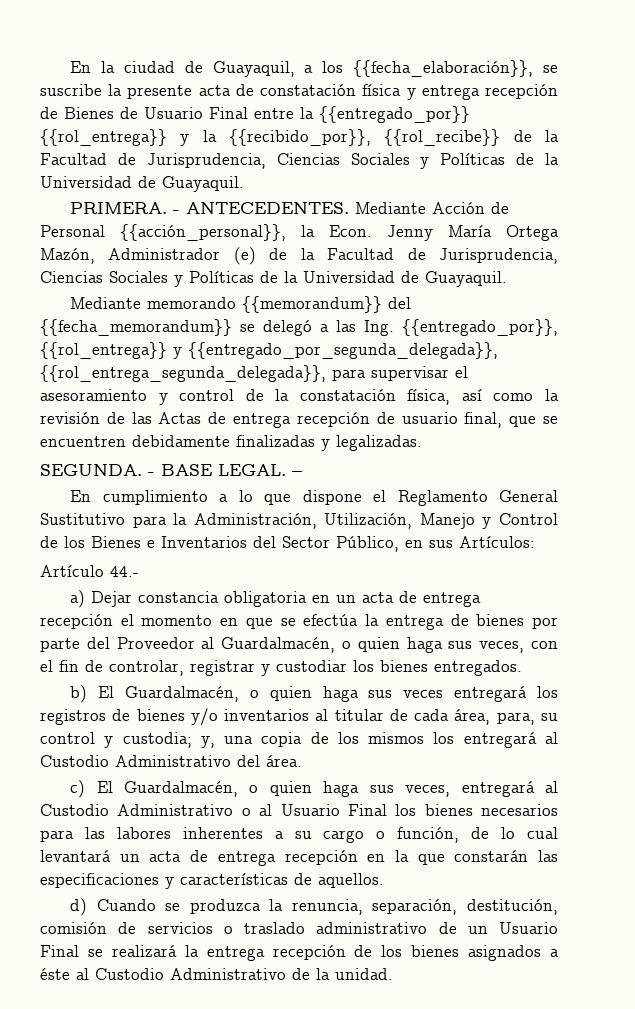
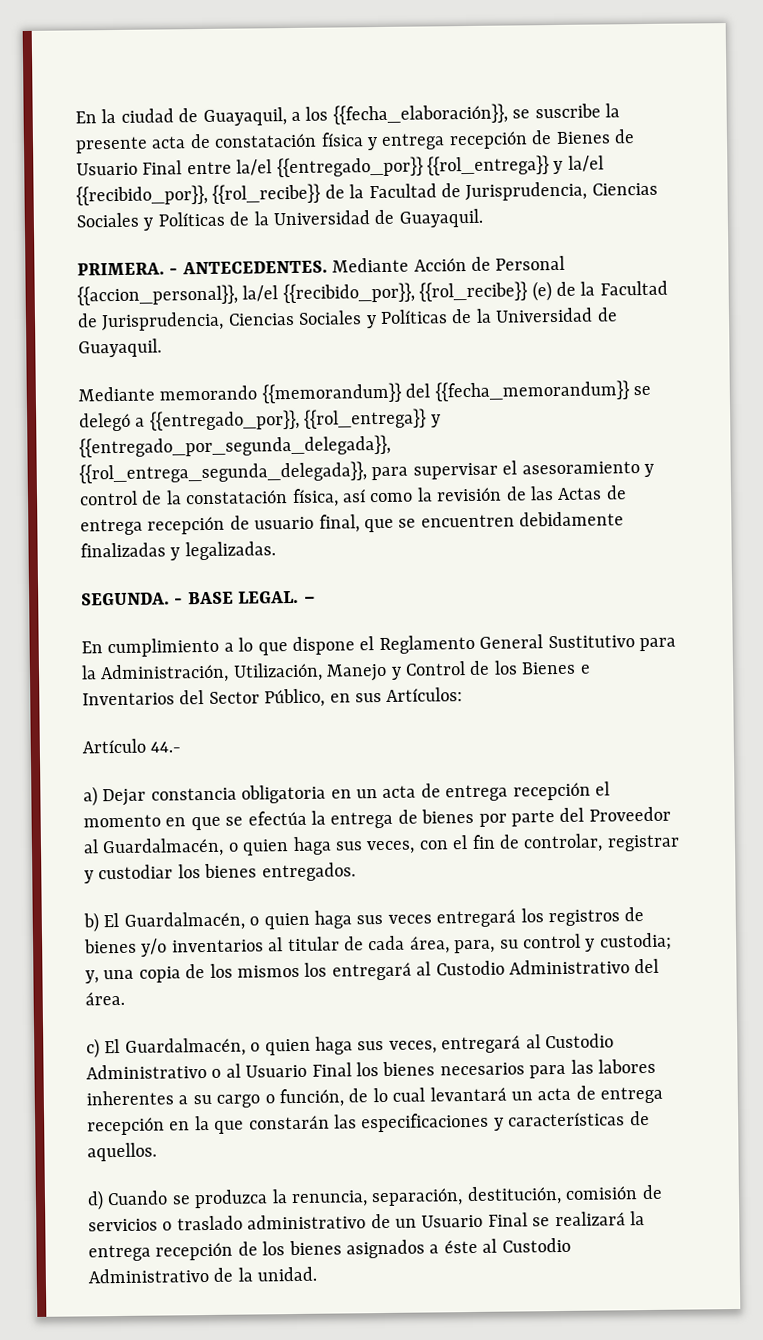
- En la ciudad de Guayaquil, a los {{fecha_elaboración}}, se suscribe la presente acta de constatación física y entrega recepción de Bienes de Usuario Final entre la {{entregado_por}} {{rol_entrega}} y la {{recibido_por}}, {{rol_recibe}} de la Facultad de Jurisprudencia, Ciencias Sociales y Políticas de la Universidad de Guayaquil.
+ En la ciudad de Guayaquil, a los {{fecha_elaboración}}, se suscribe la presente acta de constatación física y entrega recepción de Bienes de Usuario Final entre la/el {{entregado_por}} {{rol_entrega}} y la/el {{recibido_por}}, {{rol_recibe}} de la Facultad de Jurisprudencia, Ciencias Sociales y Políticas de la Universidad de Guayaquil.
- Mediante Acción de Personal {{acción_personal}}, la Econ. Jenny María Ortega Mazón, Administrador (e) de la Facultad de Jurisprudencia, Ciencias Sociales y Políticas de la Universidad de Guayaquil.
+ Mediante Acción de Personal {{accion_personal}}, la/el {{recibido_por}}, {{rol_recibe}} (e) de la Facultad de Jurisprudencia, Ciencias Sociales y Políticas de la Universidad de Guayaquil.
- Mediante memorando {{memorandum}} del {{fecha_memorandum}} se delegó a las Ing. {{entregado_por}}, {{rol_entrega}} y {{entregado_por_segunda_delegada}}, {{rol_entrega_segunda_delegada}}, para supervisar el asesoramiento y control de la constatación física, así como la revisión de las Actas de entrega recepción de usuario final, que se encuentren debidamente finalizadas y legalizadas.
+ Mediante memorando {{memorandum}} del {{fecha_memorandum}} se delegó a {{entregado_por}}, {{rol_entrega}} y {{entregado_por_segunda_delegada}}, {{rol_entrega_segunda_delegada}}, para supervisar el asesoramiento y control de la constatación física, así como la revisión de las Actas de entrega recepción de usuario final, que se encuentren debidamente finalizadas y legalizadas.

